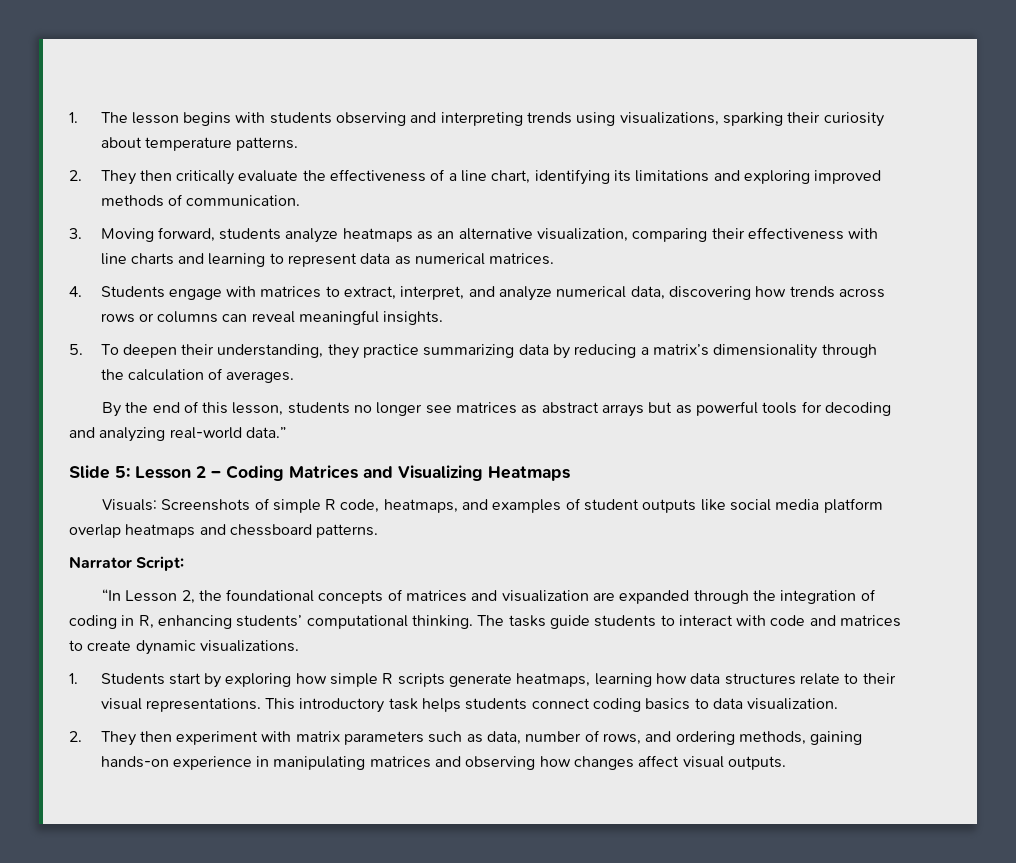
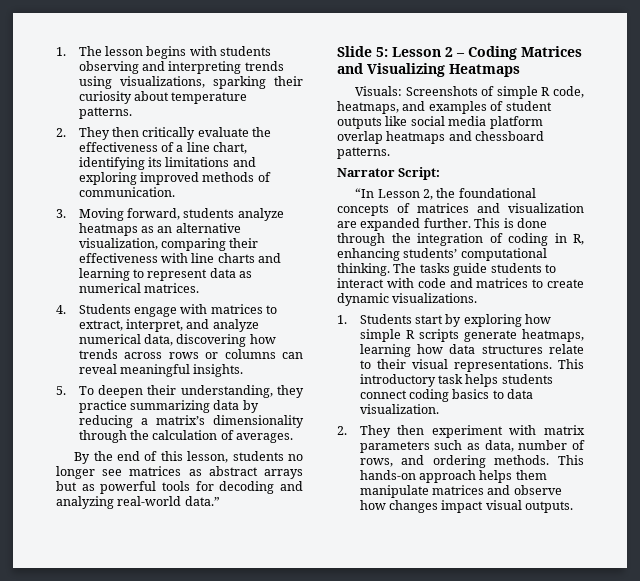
- “In Lesson 2, the foundational concepts of matrices and visualization are expanded through the integration of coding in R, enhancing students’ computational thinking.
+ “In Lesson 2, the foundational concepts of matrices and visualization are expanded further. This is done through the integration of coding in R, enhancing students’ computational thinking.
- 2. They then experiment with matrix parameters such as data, number of rows, and ordering methods, gaining hands-on experience in manipulating matrices and observing how changes affect visual outputs.
+ 2. They then experiment with matrix parameters such as data, number of rows, and ordering methods. This hands-on approach helps them manipulate matrices and observe how changes impact visual outputs.

